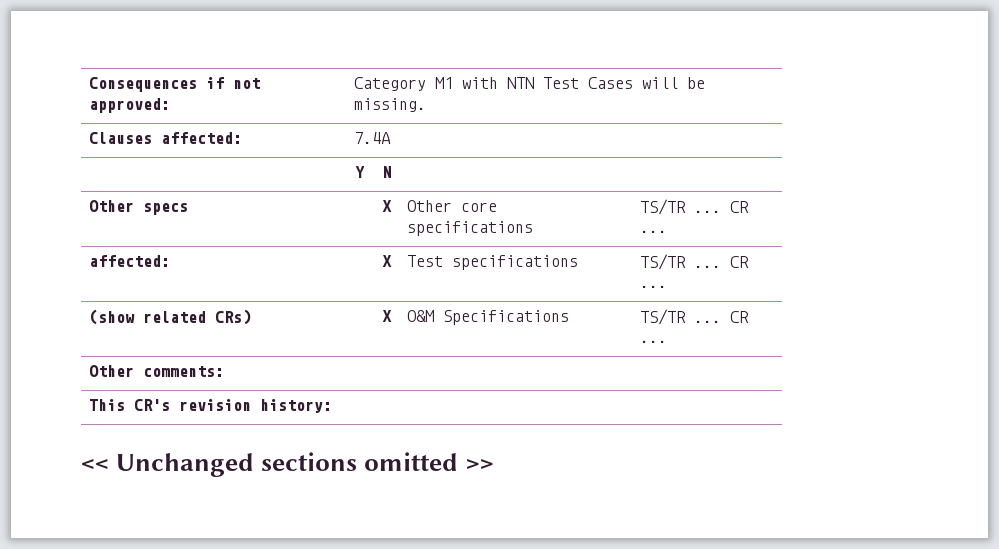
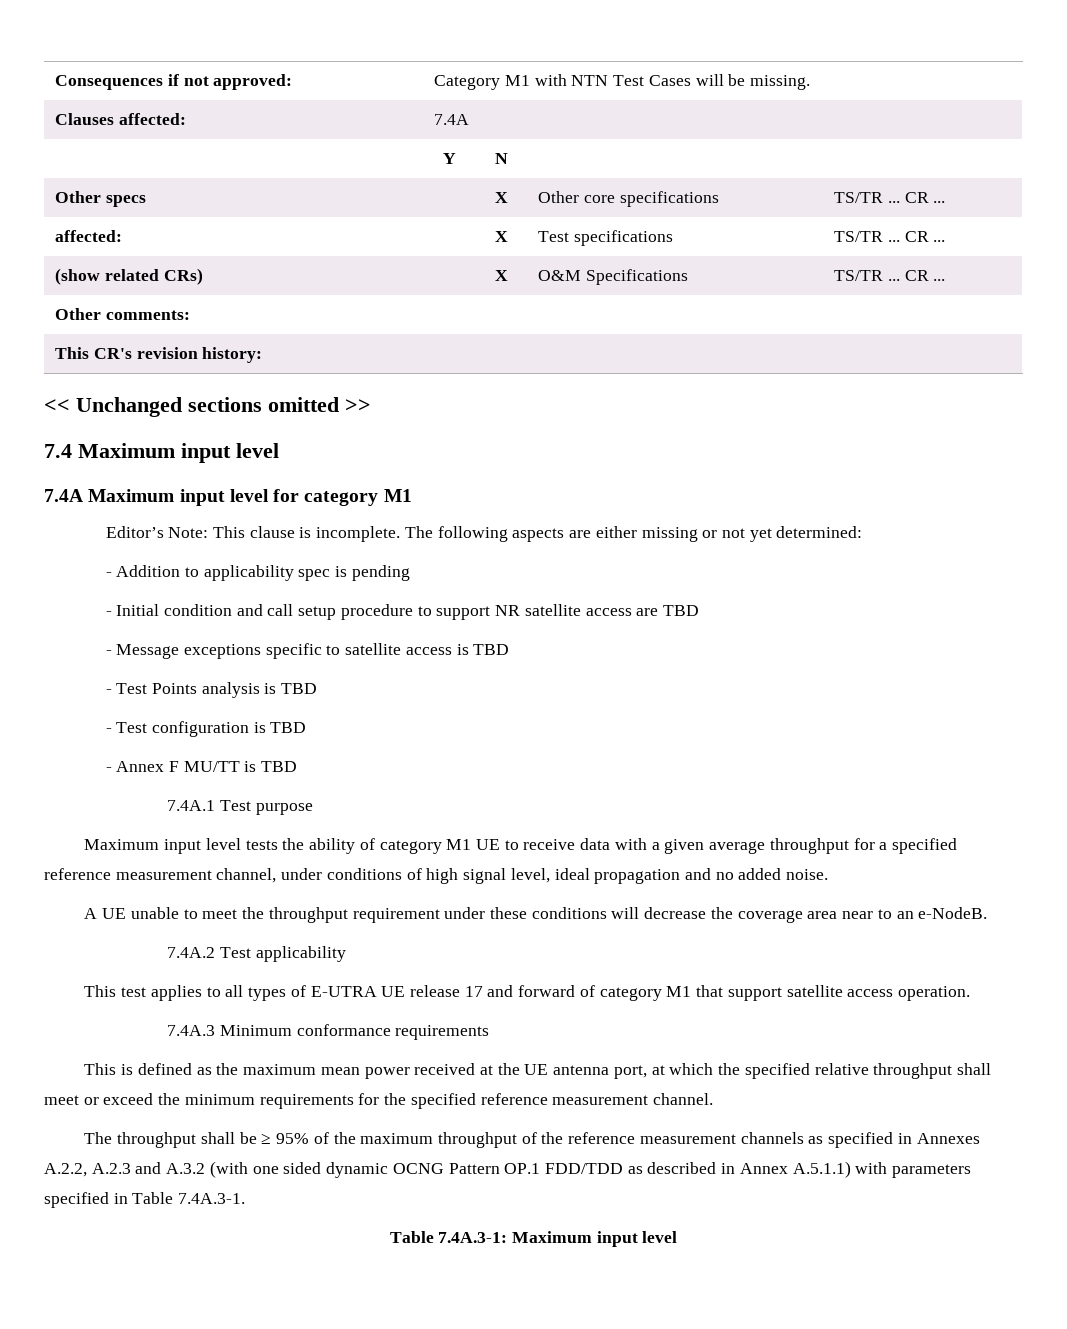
+ 7.4 Maximum input level
+ 7.4A Maximum input level for category M1
+ Editor’s Note: This clause is incomplete. The following aspects are either missing or not yet determined:
+ - Addition to applicability spec is pending
+ - Initial condition and call setup procedure to support NR satellite access are TBD
+ - Message exceptions specific to satellite access is TBD
+ - Test Points analysis is TBD
+ - Test configuration is TBD
+ - Annex F MU/TT is TBD
+ 7.4A.1 Test purpose
+ Maximum input level tests the ability of category M1 UE to receive data with a given average throughput for a specified reference measurement channel, under conditions of high signal level, ideal propagation and no added noise.
+ A UE unable to meet the throughput requirement under these conditions will decrease the coverage area near to an e-NodeB.
+ 7.4A.2 Test applicability
+ This test applies to all types of E-UTRA UE release 17 and forward of category M1 that support satellite access operation.
+ 7.4A.3 Minimum conformance requirements
+ This is defined as the maximum mean power received at the UE antenna port, at which the specified relative throughput shall meet or exceed the minimum requirements for the specified reference measurement channel.
+ The throughput shall be ≥ 95% of the maximum throughput of the reference measurement channels as specified in Annexes A.2.2, A.2.3 and A.3.2 (with one sided dynamic OCNG Pattern OP.1 FDD/TDD as described in Annex A.5.1.1) with parameters specified in Table 7.4A.3-1.
+ Table 7.4A.3-1: Maximum input level

